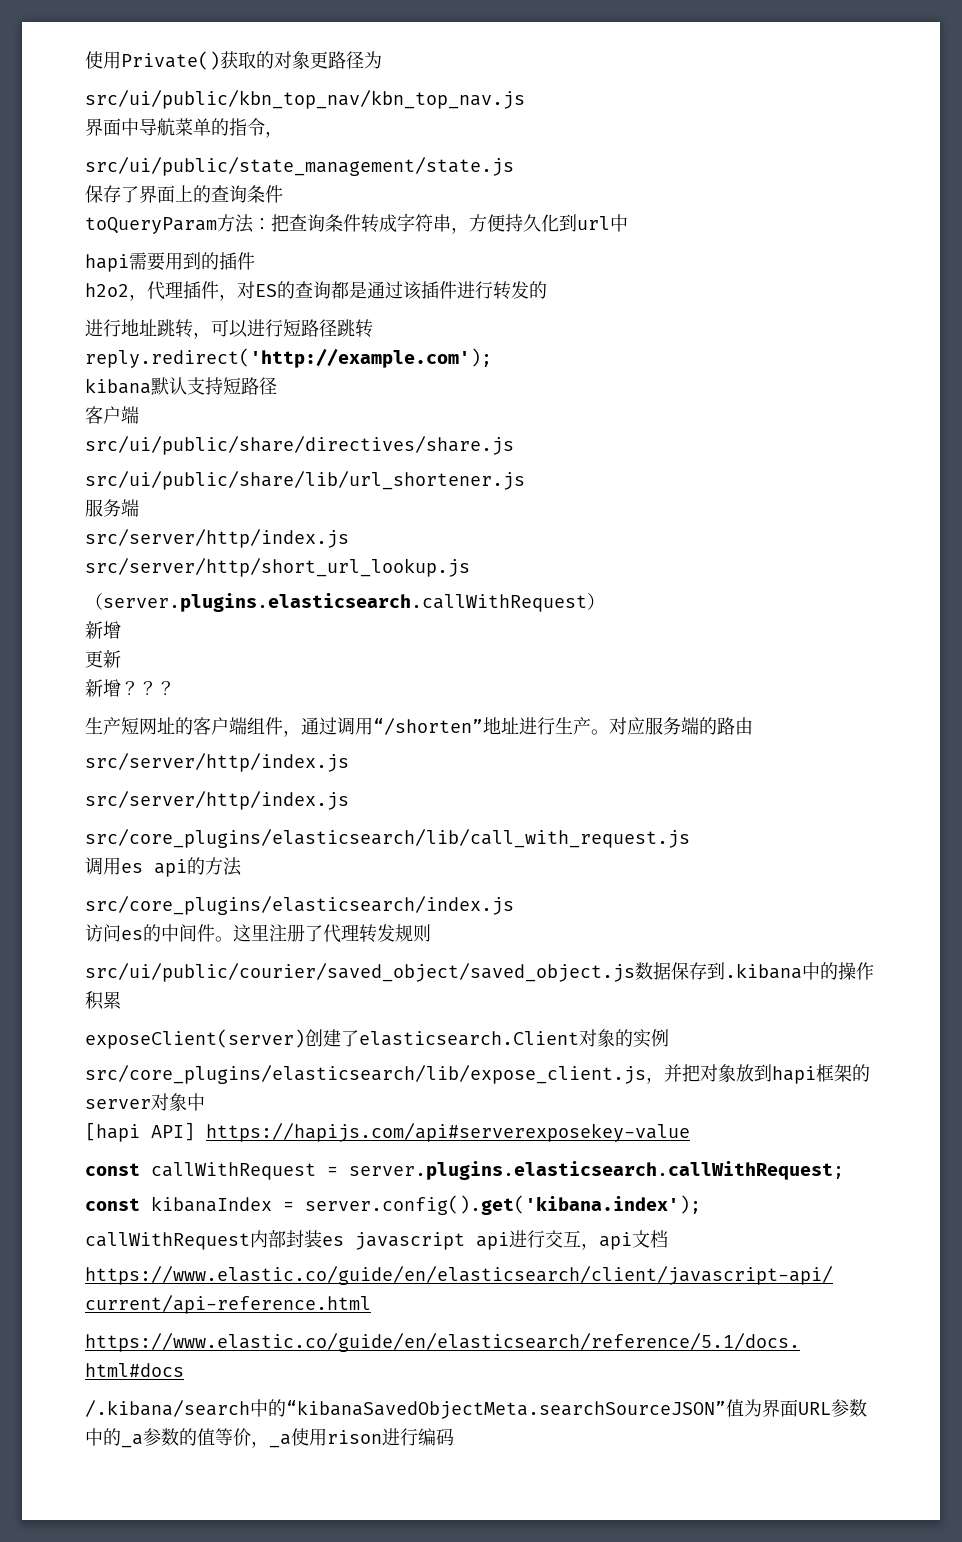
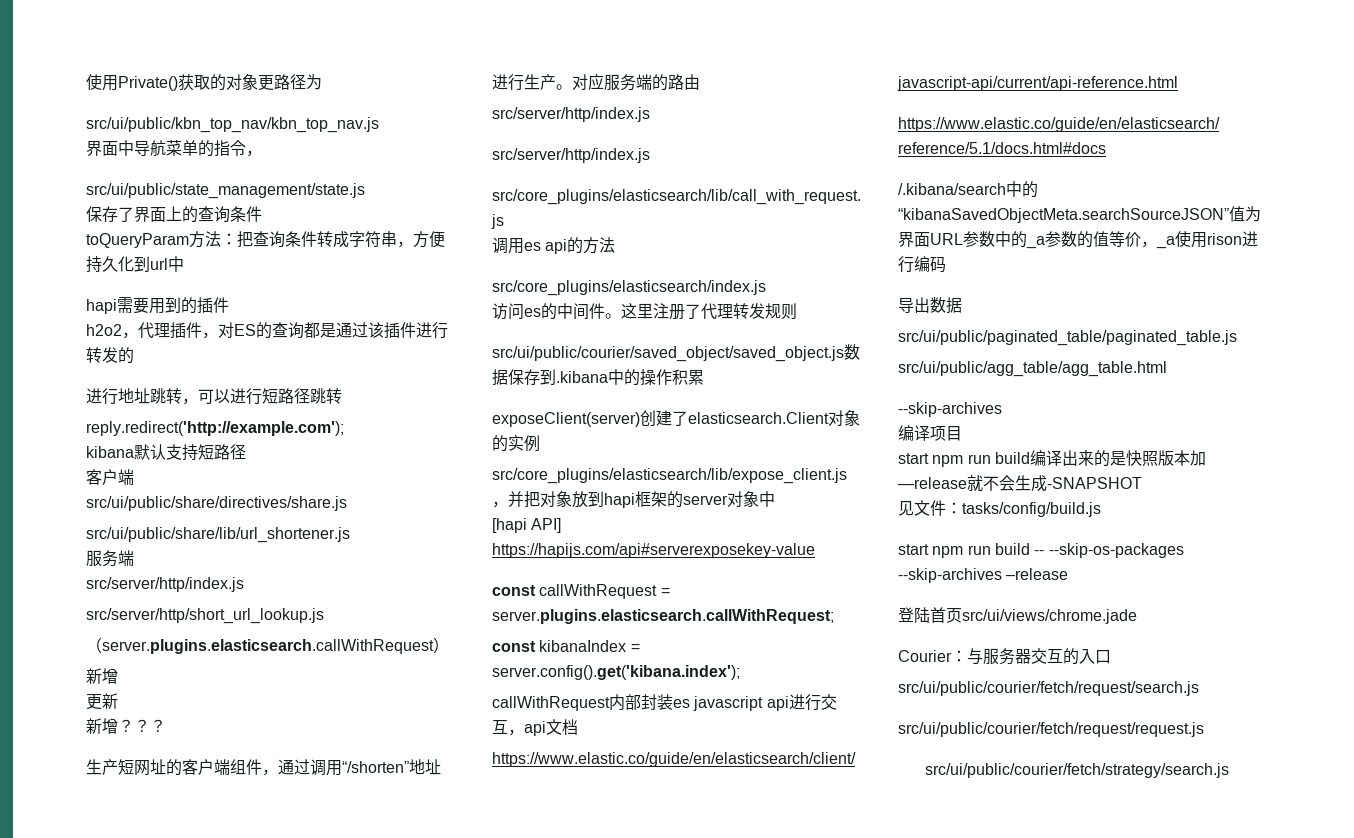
+ 导出数据
+ src/ui/public/paginated_table/paginated_table.js
+ src/ui/public/agg_table/agg_table.html
+ --skip-archives
+ 编译项目
+ start npm run build编译出来的是快照版本加—release就不会生成-SNAPSHOT
+ 见文件：tasks/config/build.js
+ start npm run build -- --skip-os-packages --skip-archives –release
+ 登陆首页src/ui/views/chrome.jade
+ Courier：与服务器交互的入口
+ src/ui/public/courier/fetch/request/search.js
+ src/ui/public/courier/fetch/request/request.js
+ src/ui/public/courier/fetch/strategy/search.js

